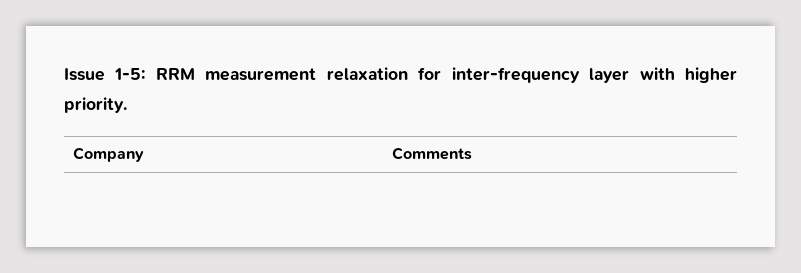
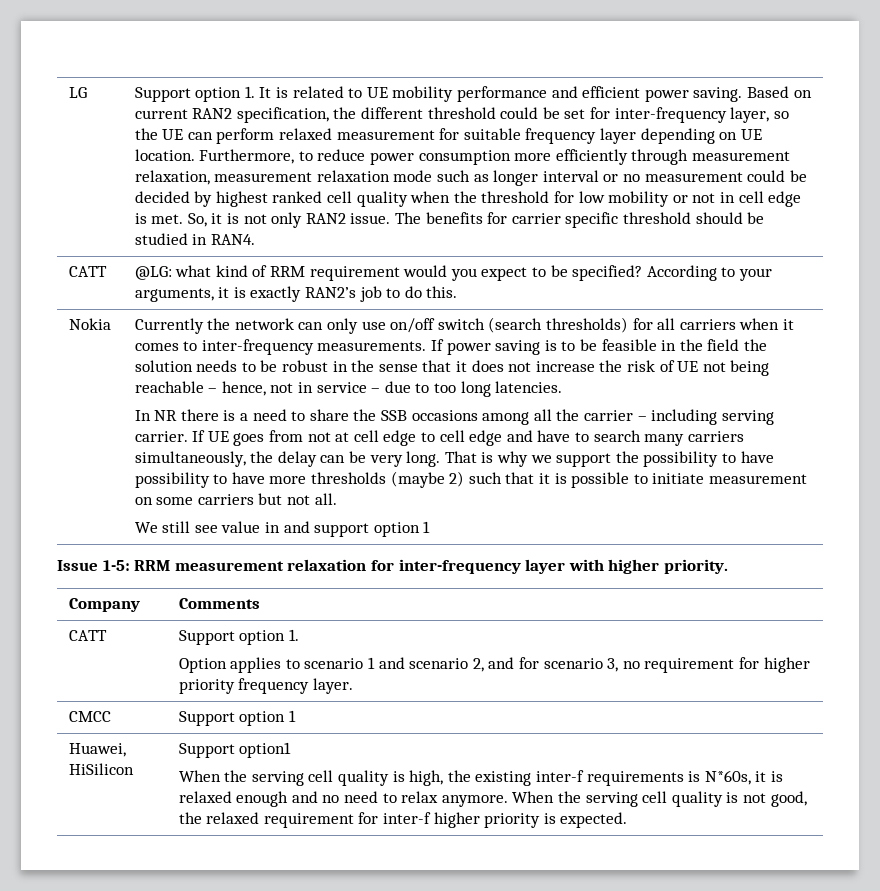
+ LG | Support option 1. It is related to UE mobility performance and efficient power saving. Based on current RAN2 specification, the different threshold could be set for inter-frequency layer, so the UE can perform relaxed measurement for suitable frequency layer depending on UE location. Furthermore, to reduce power consumption more efficiently through measurement relaxation, measurement relaxation mode such as longer interval or no measurement could be decided by highest ranked cell quality when the threshold for low mobility or not in cell edge is met. So, it is not only RAN2 issue. The benefits for carrier specific threshold should be studied in RAN4.
+ CATT | @LG: what kind of RRM requirement would you expect to be specified? According to your arguments, it is exactly RAN2’s job to do this.
+ Nokia | Currently the network can only use on/off switch (search thresholds) for all carriers when it comes to inter-frequency measurements. If power saving is to be feasible in the field the solution needs to be robust in the sense that it does not increase the risk of UE not being reachable – hence, not in service – due to too long latencies.
+ In NR there is a need to share the SSB occasions among all the carrier – including serving carrier. If UE goes from not at cell edge to cell edge and have to search many carriers simultaneously, the delay can be very long. That is why we support the possibility to have possibility to have more thresholds (maybe 2) such that it is possible to initiate measurement on some carriers but not all.
+ We still see value in and support option 1
+ CATT | Support option 1.
+ Option applies to scenario 1 and scenario 2, and for scenario 3, no requirement for higher priority frequency layer.
+ CMCC | Support option 1
+ Huawei, HiSilicon | Support option1
+ When the serving cell quality is high, the existing inter-f requirements is N*60s, it is relaxed enough and no need to relax anymore. When the serving cell quality is not good, the relaxed requirement for inter-f higher priority is expected.

